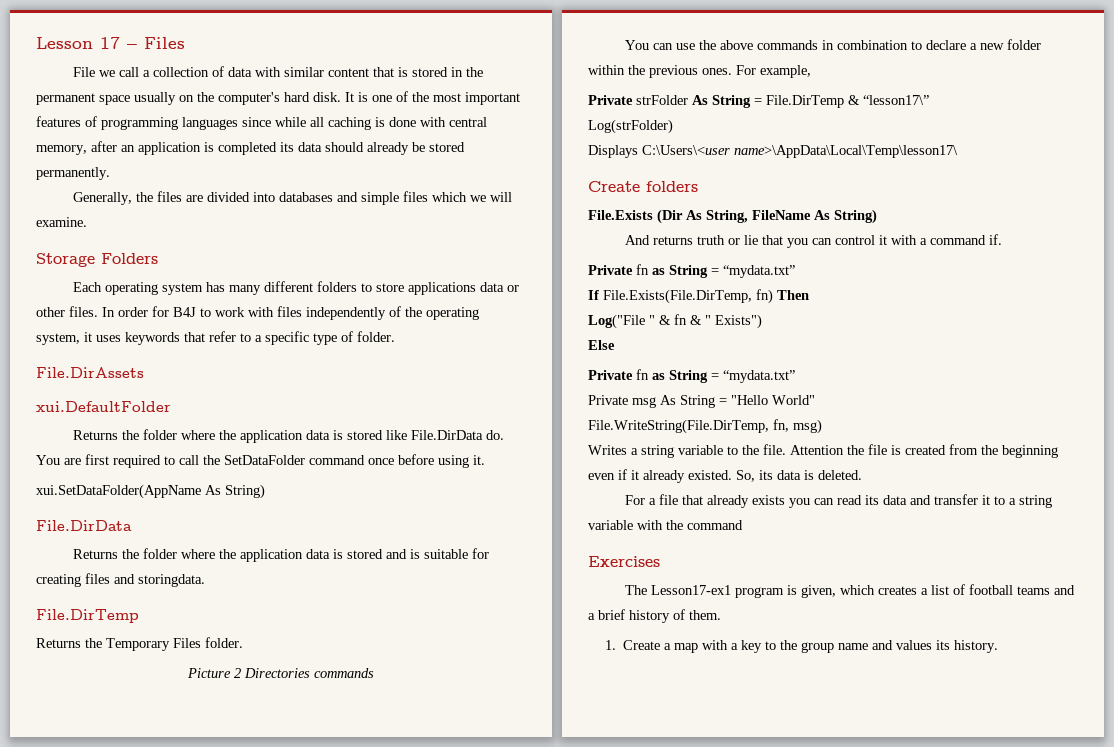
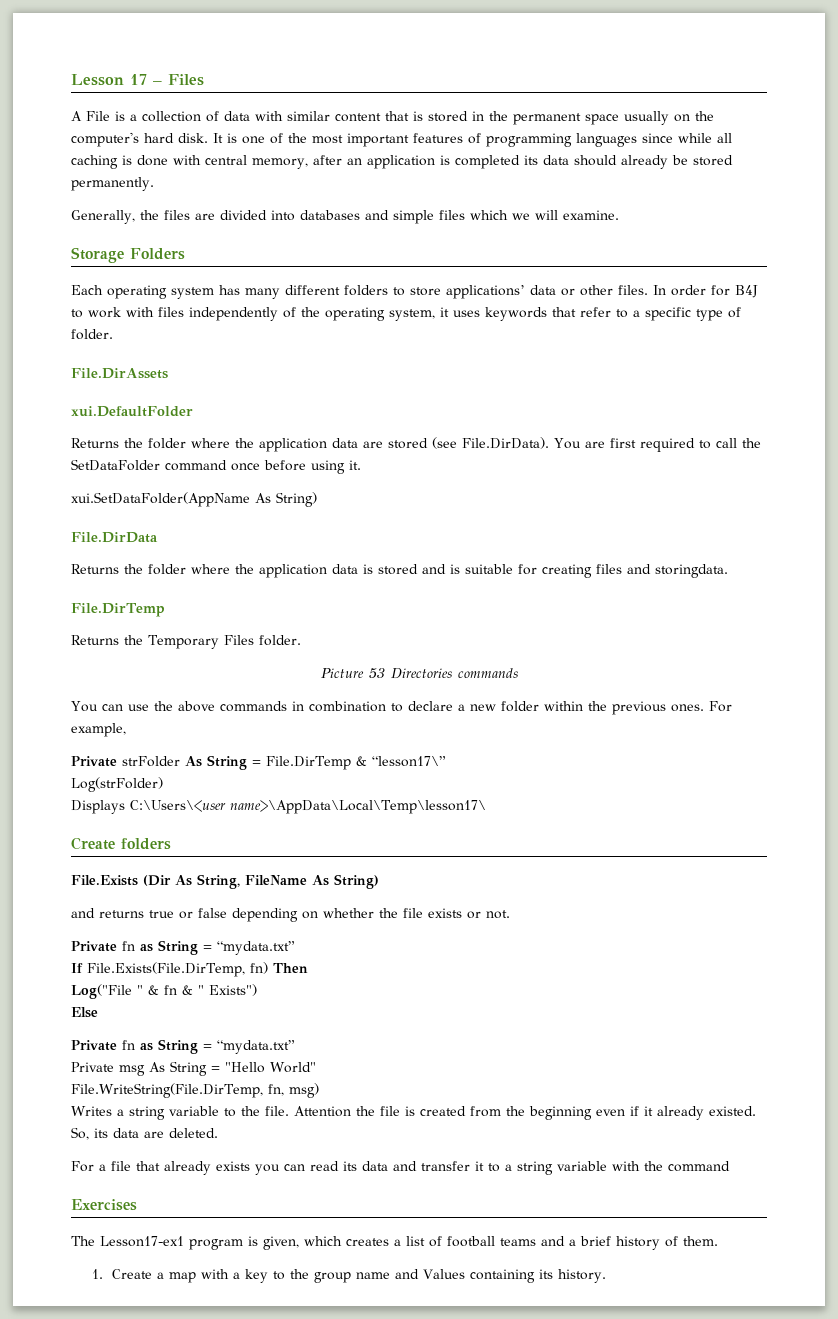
- File we call a collection of data with similar content that is stored in the permanent space usually on the computer's hard disk.
+ A File is a collection of data with similar content that is stored in the permanent space usually on the computer's hard disk.
- Each operating system has many different folders to store applications data or other files.
+ Each operating system has many different folders to store applications’ data or other files.
- Returns the folder where the application data is stored like File.DirData do. You are first required to call the SetDataFolder command once before using it.
+ Returns the folder where the application data are stored (see File.DirData). You are first required to call the SetDataFolder command once before using it.
- Picture 2 Directories commands
+ Picture 53 Directories commands
- And returns truth or lie that you can control it with a command if.
+ and returns true or false depending on whether the file exists or not.
- So, its data is deleted.
+ So, its data are deleted.
- 1. Create a map with a key to the group name and values its history.
+ 1. Create a map with a key to the group name and Values containing its history.

